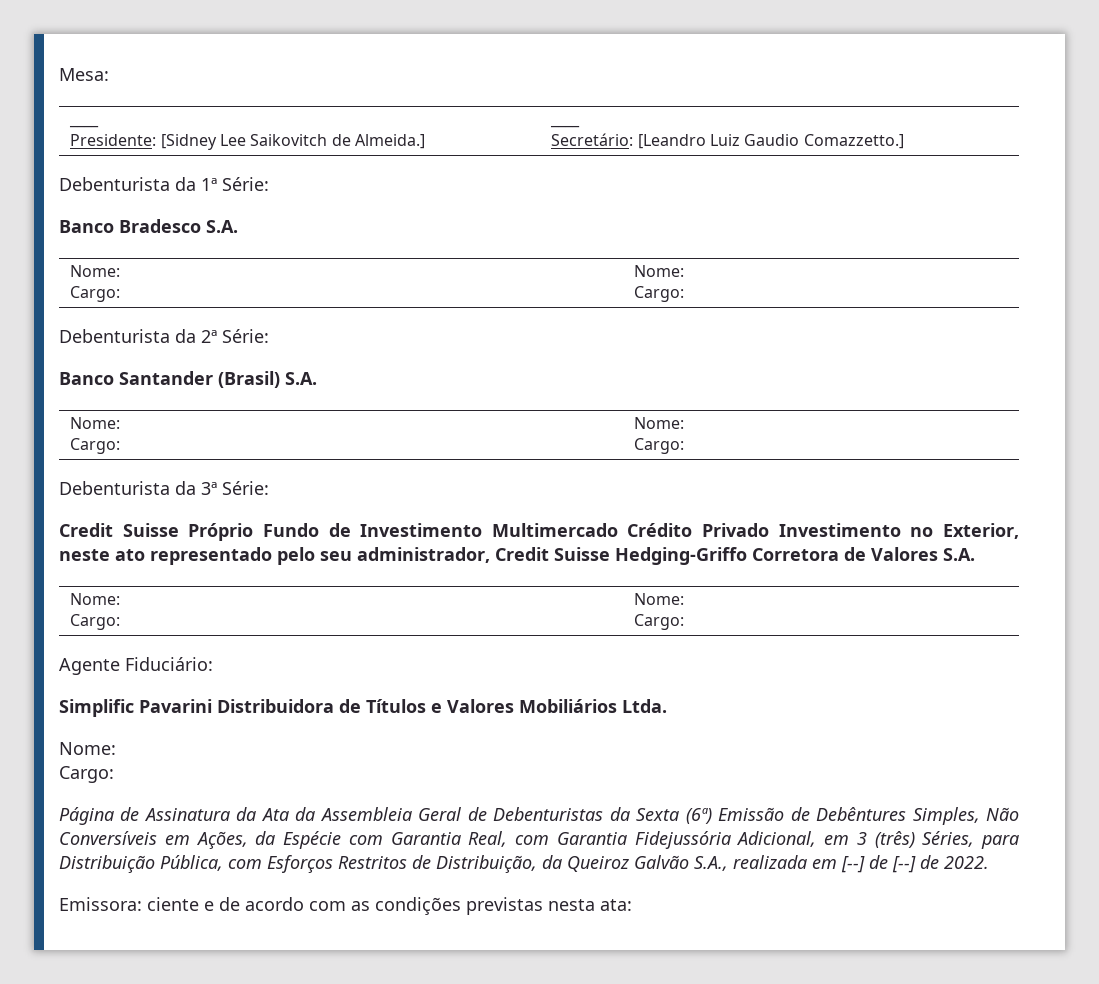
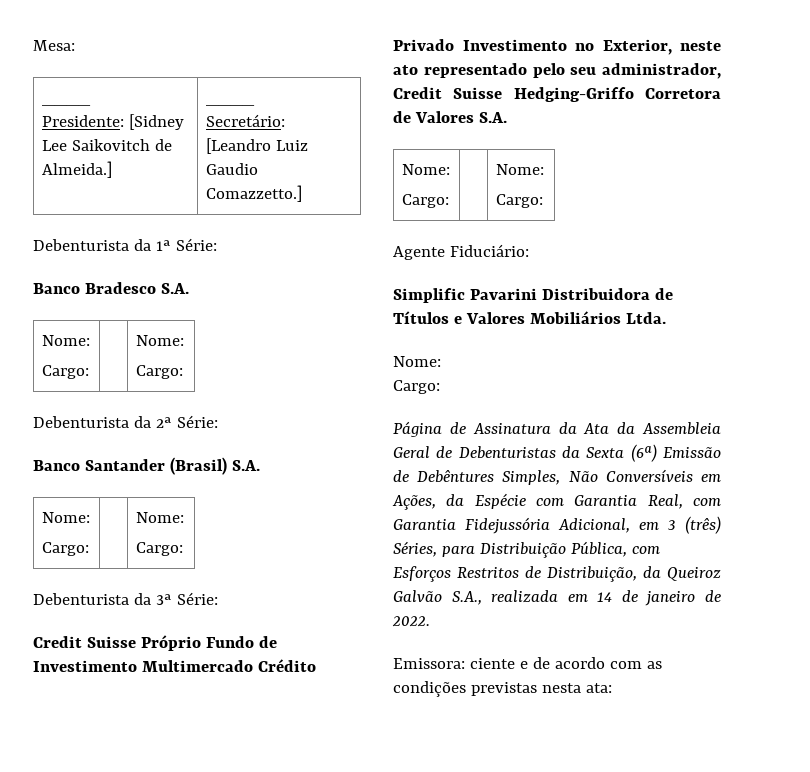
- Página de Assinatura da Ata da Assembleia Geral de Debenturistas da Sexta (6ª) Emissão de Debêntures Simples, Não Conversíveis em Ações, da Espécie com Garantia Real, com Garantia Fidejussória Adicional, em 3 (três) Séries, para Distribuição Pública, com Esforços Restritos de Distribuição, da Queiroz Galvão S.A., realizada em [--] de [--] de 2022.
+ Página de Assinatura da Ata da Assembleia Geral de Debenturistas da Sexta (6ª) Emissão de Debêntures Simples, Não Conversíveis em Ações, da Espécie com Garantia Real, com Garantia Fidejussória Adicional, em 3 (três) Séries, para Distribuição Pública, com Esforços Restritos de Distribuição, da Queiroz Galvão S.A., realizada em 14 de janeiro de 2022.

